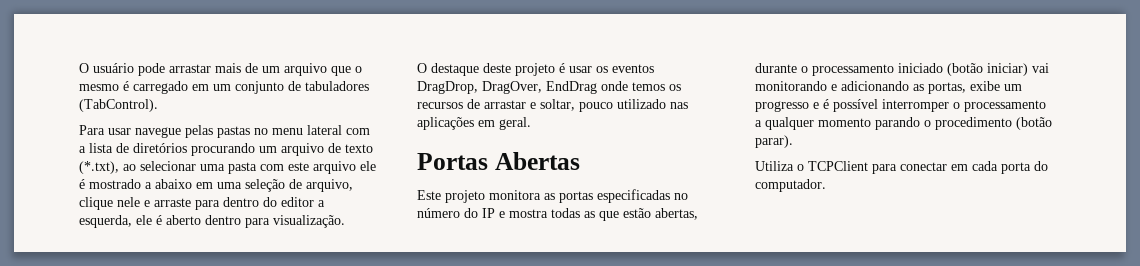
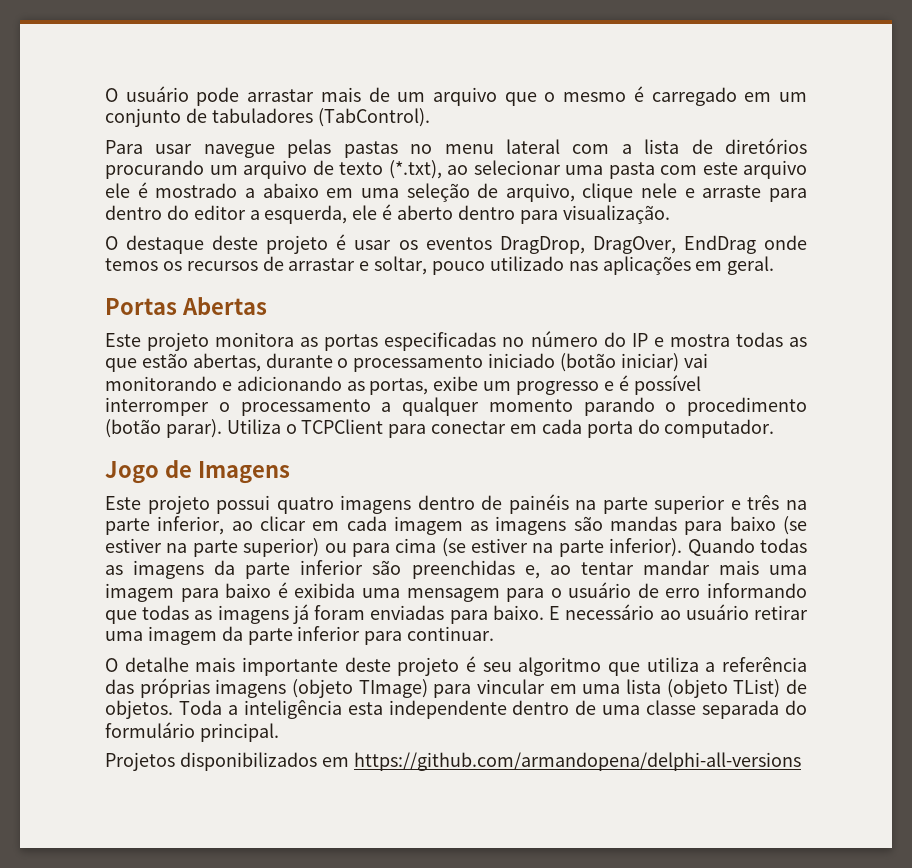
- Este projeto monitora as portas especificadas no número do IP e mostra todas as que estão abertas, durante o processamento iniciado (botão iniciar) vai monitorando e adicionando as portas, exibe um progresso e é possível interromper o processamento a qualquer momento parando o procedimento (botão parar).
- Utiliza o TCPClient para conectar em cada porta do computador.
+ Este projeto monitora as portas especificadas no número do IP e mostra todas as que estão abertas, durante o processamento iniciado (botão iniciar) vai monitorando e adicionando as portas, exibe um progresso e é possível interromper o processamento a qualquer momento parando o procedimento (botão parar). Utiliza o TCPClient para conectar em cada porta do computador.
+ Jogo de Imagens
+ Este projeto possui quatro imagens dentro de painéis na parte superior e três na parte inferior, ao clicar em cada imagem as imagens são mandas para baixo (se estiver na parte superior) ou para cima (se estiver na parte inferior). Quando todas as imagens da parte inferior são preenchidas e, ao tentar mandar mais uma imagem para baixo é exibida uma mensagem para o usuário de erro informando que todas as imagens já foram enviadas para baixo. E necessário ao usuário retirar uma imagem da parte inferior para continuar.
+ O detalhe mais importante deste projeto é seu algoritmo que utiliza a referência das próprias imagens (objeto TImage) para vincular em uma lista (objeto TList) de objetos. Toda a inteligência esta independente dentro de uma classe separada do formulário principal.
+ Projetos disponibilizados em https://github.com/armandopena/delphi-all-versions

